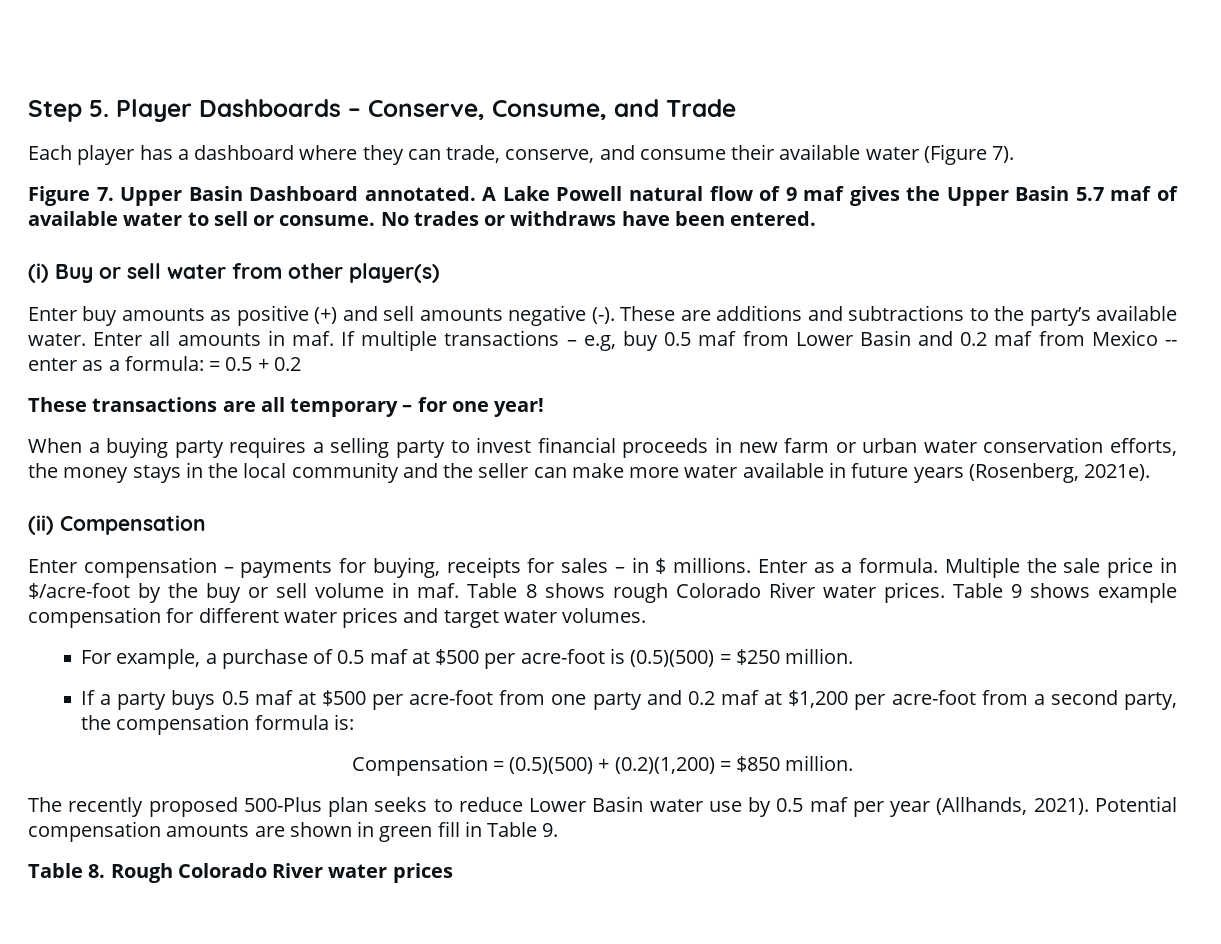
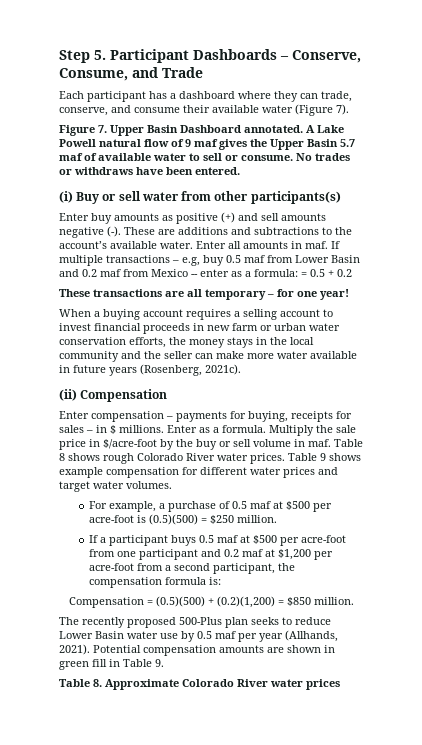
- Step 5. Player Dashboards – Conserve, Consume, and Trade
+ Step 5. Participant Dashboards – Conserve, Consume, and Trade
- Each player has a dashboard where they can trade, conserve, and consume their available water (Figure 7).
+ Each participant has a dashboard where they can trade, conserve, and consume their available water (Figure 7).
- (i) Buy or sell water from other player(s)
+ (i) Buy or sell water from other participants(s)
- These are additions and subtractions to the party’s available water.
+ These are additions and subtractions to the account’s available water.
- When a buying party requires a selling party to invest financial proceeds in new farm or urban water conservation efforts, the money stays in the local community and the seller can make more water available in future years (Rosenberg, 2021e).
+ When a buying account requires a selling account to invest financial proceeds in new farm or urban water conservation efforts, the money stays in the local community and the seller can make more water available in future years (Rosenberg, 2021c).
- Multiple the sale price in $/acre-foot by the buy or sell volume in maf.
+ Multiply the sale price in $/acre-foot by the buy or sell volume in maf.
- If a party buys 0.5 maf at $500 per acre-foot from one party and 0.2 maf at $1,200 per acre-foot from a second party, the compensation formula is:
+ If a participant buys 0.5 maf at $500 per acre-foot from one participant and 0.2 maf at $1,200 per acre-foot from a second participant, the compensation formula is:
- Table 8. Rough Colorado River water prices
+ Table 8. Approximate Colorado River water prices

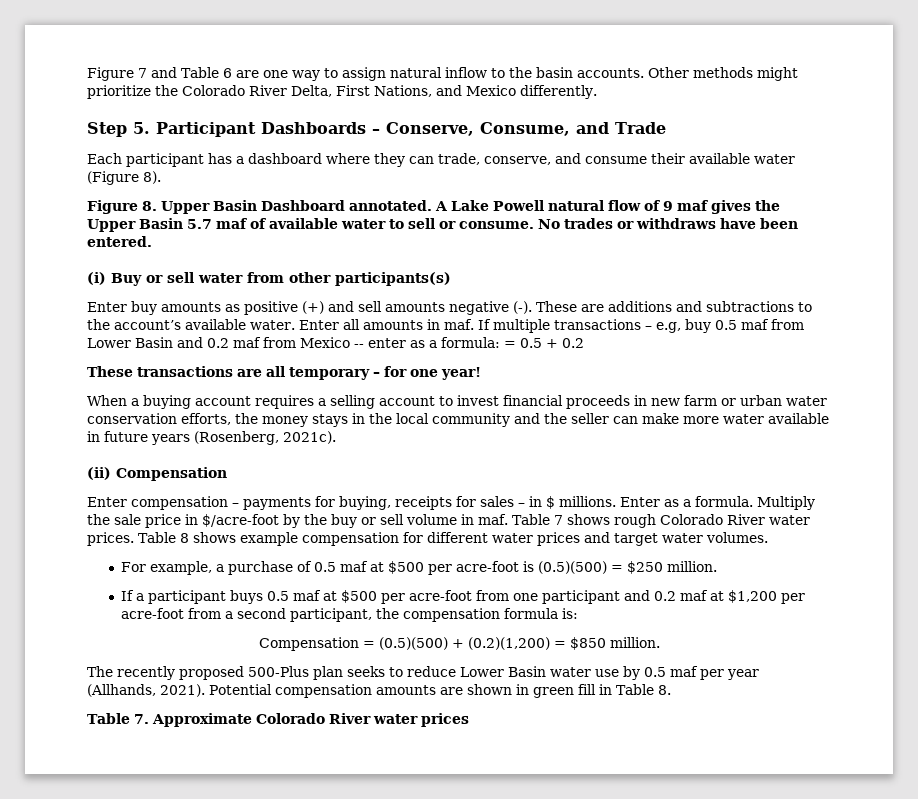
+ Figure 7 and Table 6 are one way to assign natural inflow to the basin accounts. Other methods might prioritize the Colorado River Delta, First Nations, and Mexico differently.
- Each participant has a dashboard where they can trade, conserve, and consume their available water (Figure 7).
- Figure 7. Upper Basin Dashboard annotated.
+ Each participant has a dashboard where they can trade, conserve, and consume their available water (Figure 8).
+ Figure 8. Upper Basin Dashboard annotated.
- Table 8 shows rough Colorado River water prices.
+ Table 7 shows rough Colorado River water prices.
- Table 9 shows example compensation for different water prices and target water volumes.
+ Table 8 shows example compensation for different water prices and target water volumes.
- Potential compensation amounts are shown in green fill in Table 9.
- Table 8. Approximate Colorado River water prices
+ Potential compensation amounts are shown in green fill in Table 8.
+ Table 7. Approximate Colorado River water prices

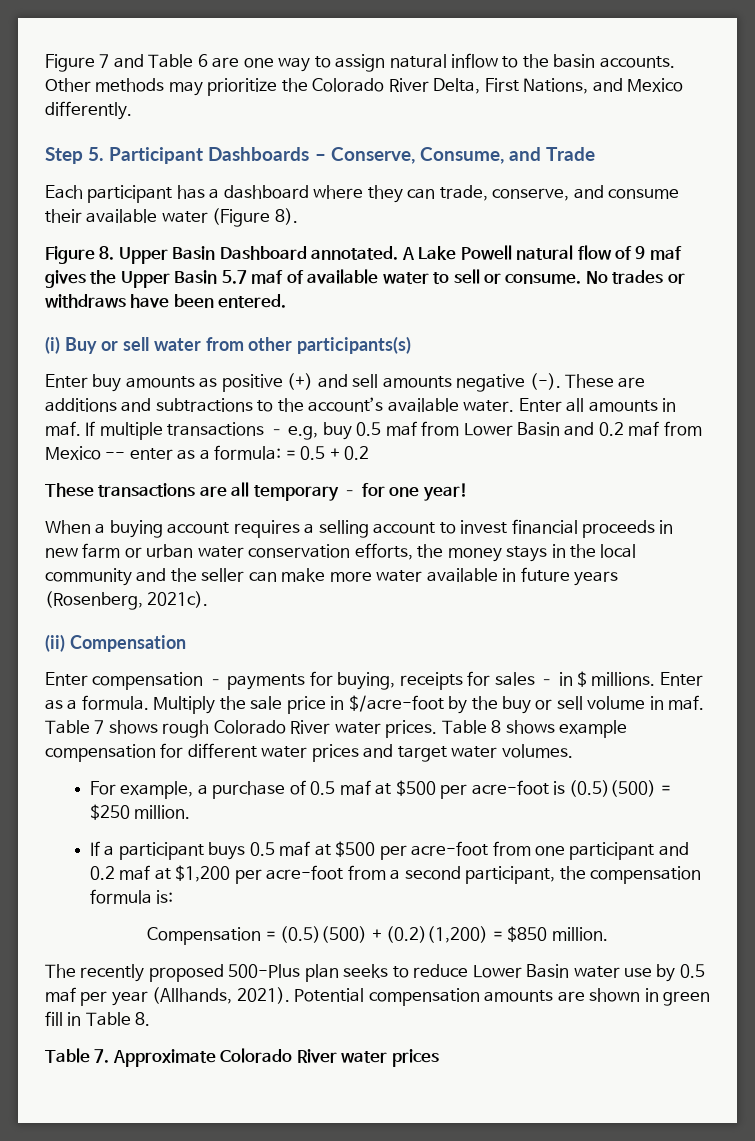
- Other methods might prioritize the Colorado River Delta, First Nations, and Mexico differently.
+ Other methods may prioritize the Colorado River Delta, First Nations, and Mexico differently.

